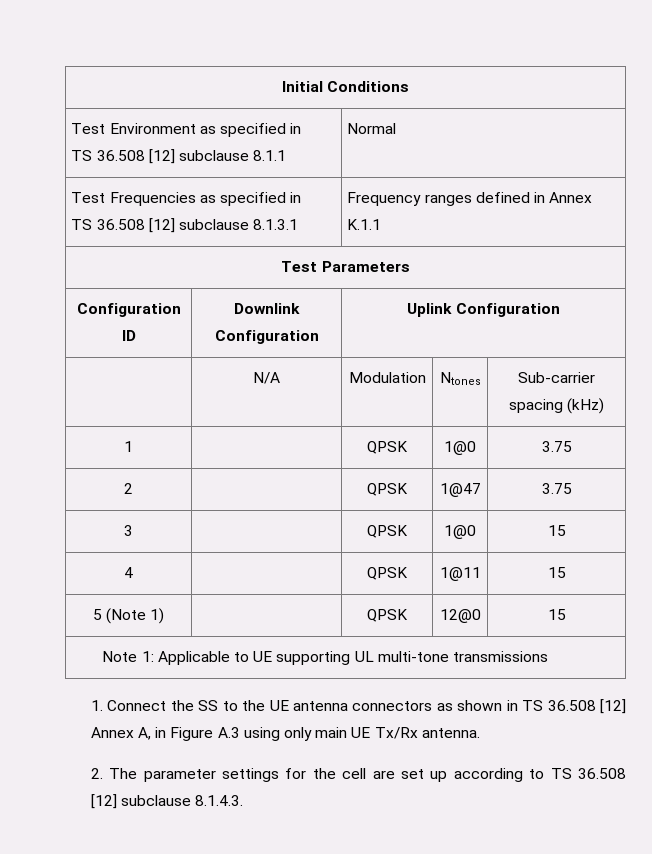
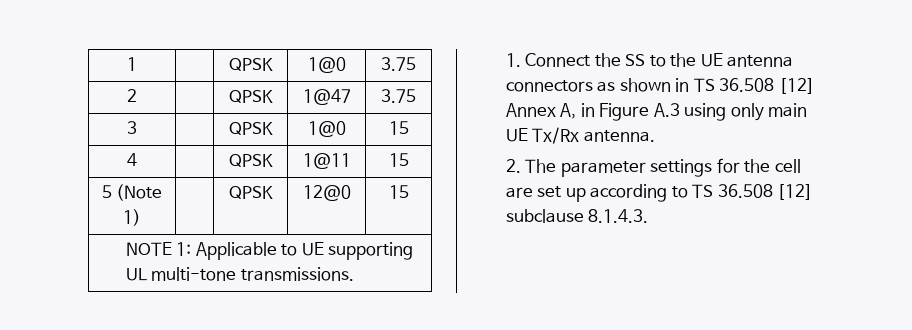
- Initial Conditions
- Test Environment as specified in
- TS 36.508 [12] subclause 8.1.1 | Normal
- Test Frequencies as specified in
- TS 36.508 [12] subclause 8.1.3.1 | Frequency ranges defined in Annex K.1.1
- Test Parameters
- Configuration ID | Downlink Configuration | Uplink Configuration
- | N/A | Modulation | Ntones | Sub-carrier spacing (kHz)
- Note 1: Applicable to UE supporting UL multi-tone transmissions
+ NOTE 1: Applicable to UE supporting UL multi-tone transmissions.

